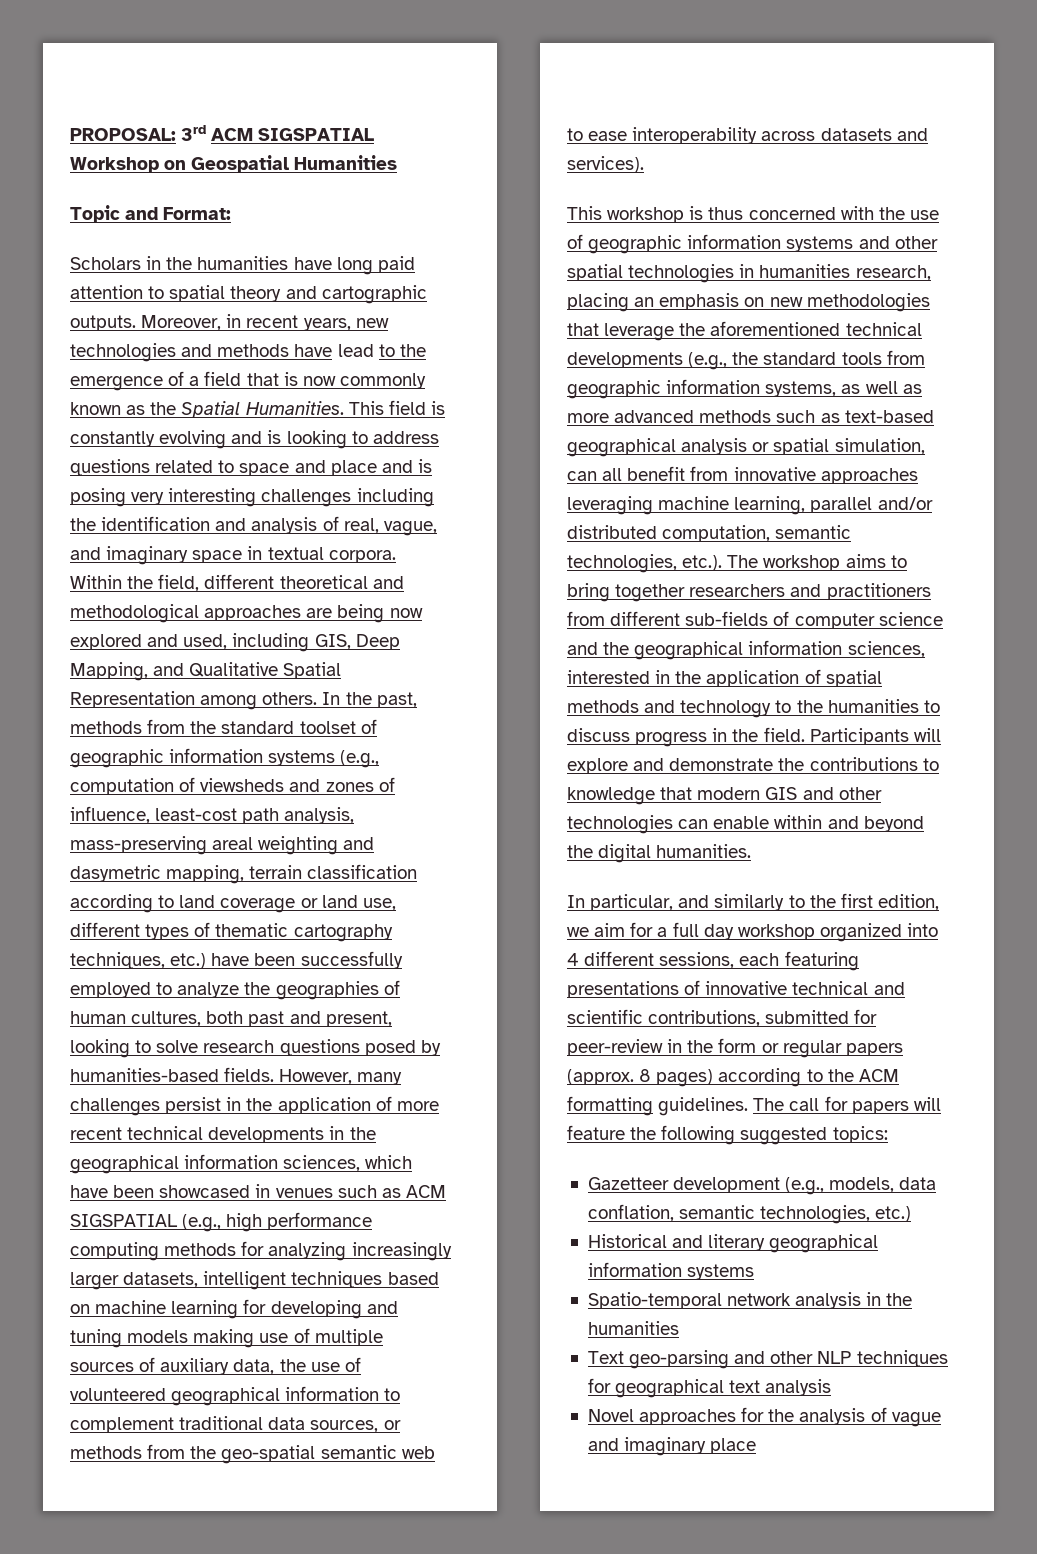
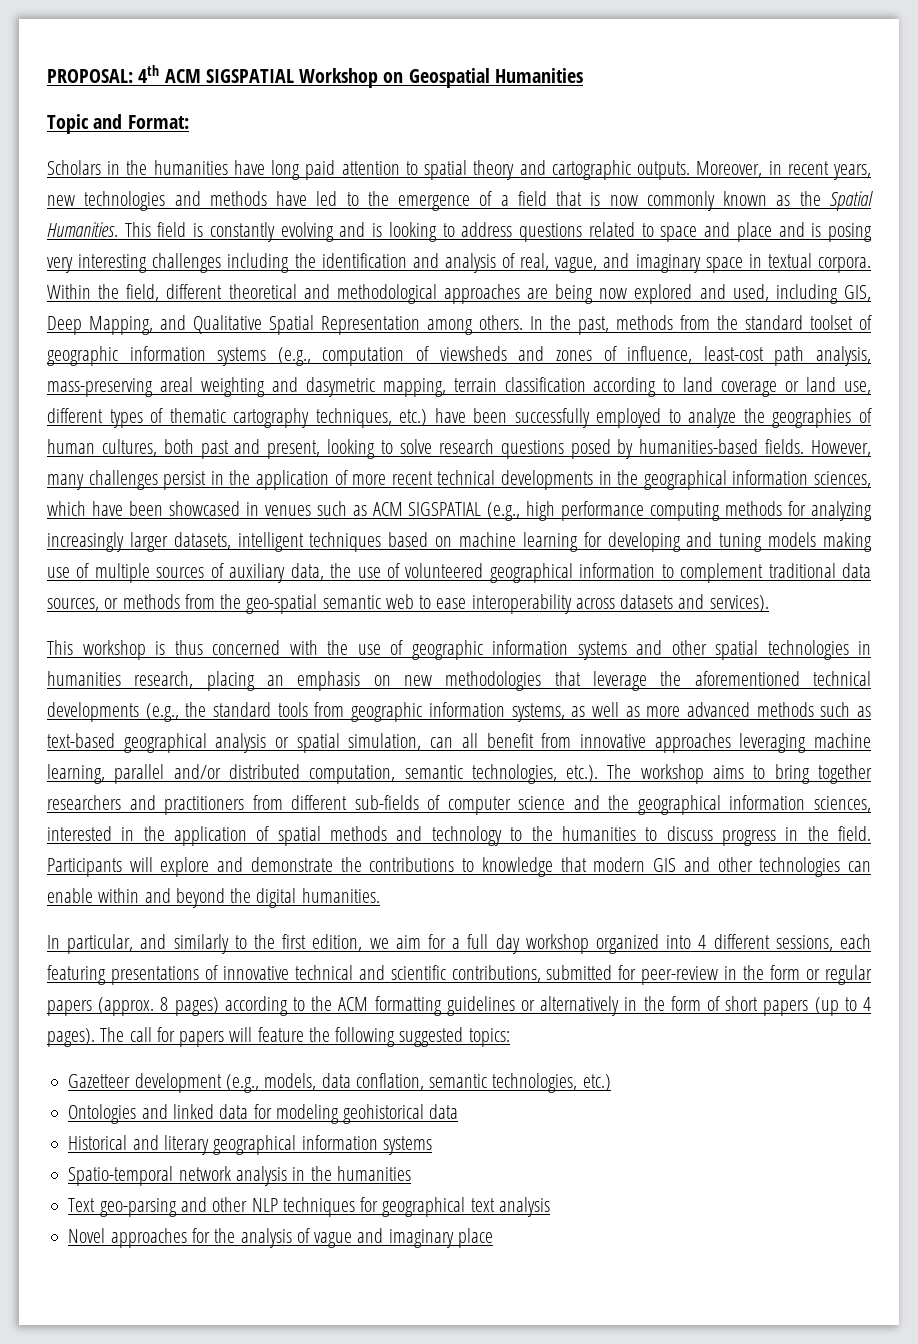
- PROPOSAL: 3rd ACM SIGSPATIAL Workshop on Geospatial Humanities
+ PROPOSAL: 4th ACM SIGSPATIAL Workshop on Geospatial Humanities
- Moreover, in recent years, new technologies and methods have lead to the emergence of a field that is now commonly known as the Spatial Humanities.
+ Moreover, in recent years, new technologies and methods have led to the emergence of a field that is now commonly known as the Spatial Humanities.
- In particular, and similarly to the first edition, we aim for a full day workshop organized into 4 different sessions, each featuring presentations of innovative technical and scientific contributions, submitted for peer-review in the form or regular papers (approx. 8 pages) according to the ACM formatting guidelines.
+ In particular, and similarly to the first edition, we aim for a full day workshop organized into 4 different sessions, each featuring presentations of innovative technical and scientific contributions, submitted for peer-review in the form or regular papers (approx. 8 pages) according to the ACM formatting guidelines or alternatively in the form of short papers (up to 4 pages).
+ Ontologies and linked data for modeling geohistorical data

